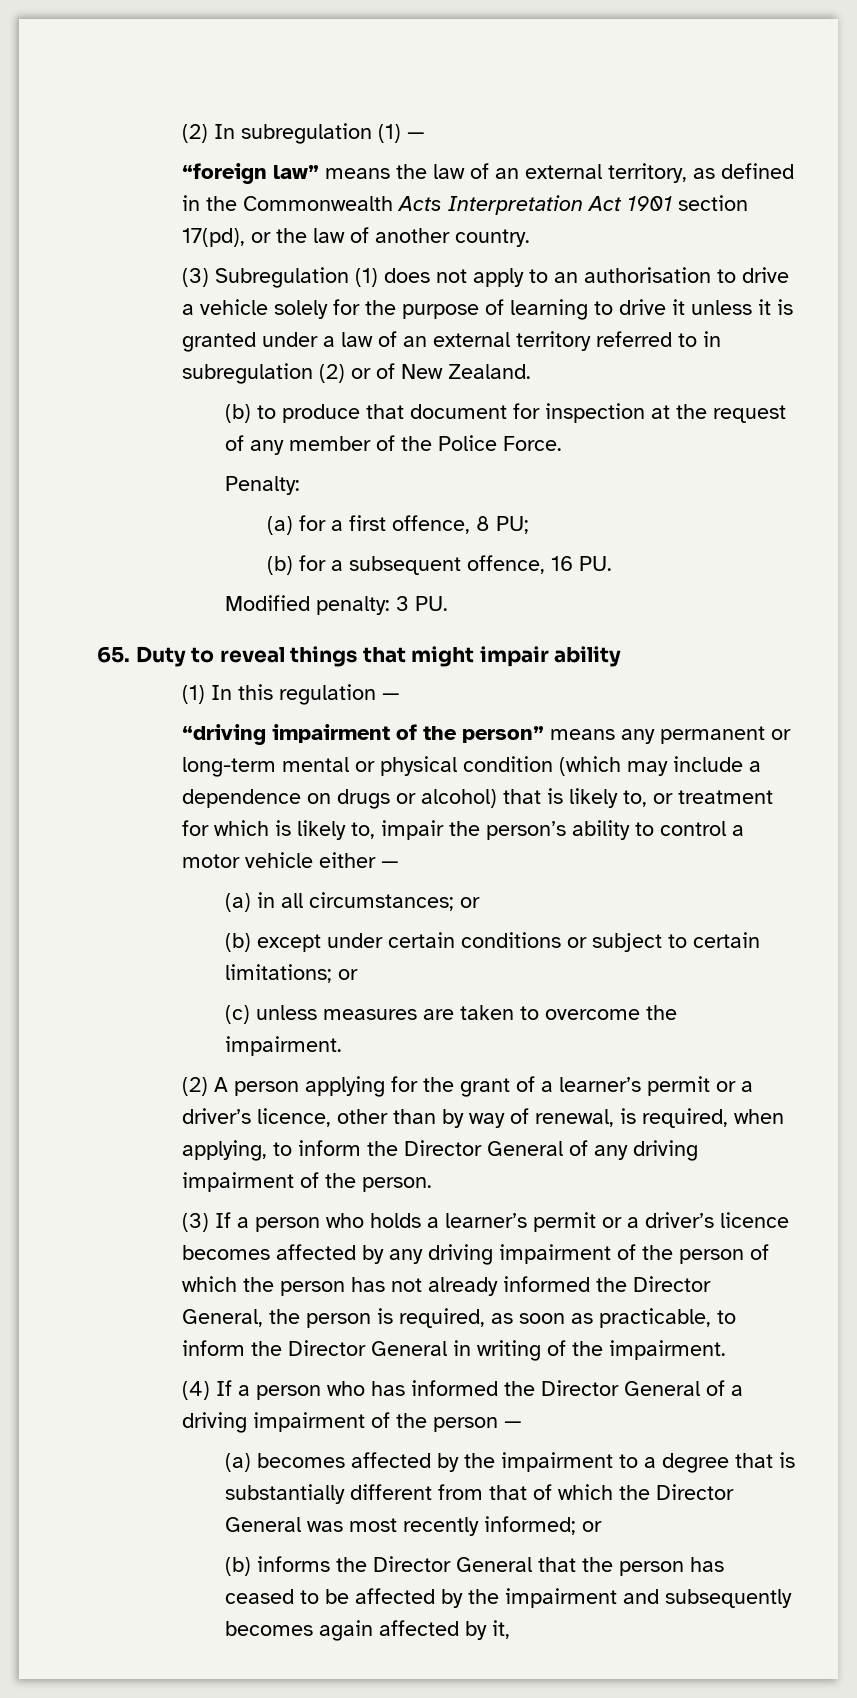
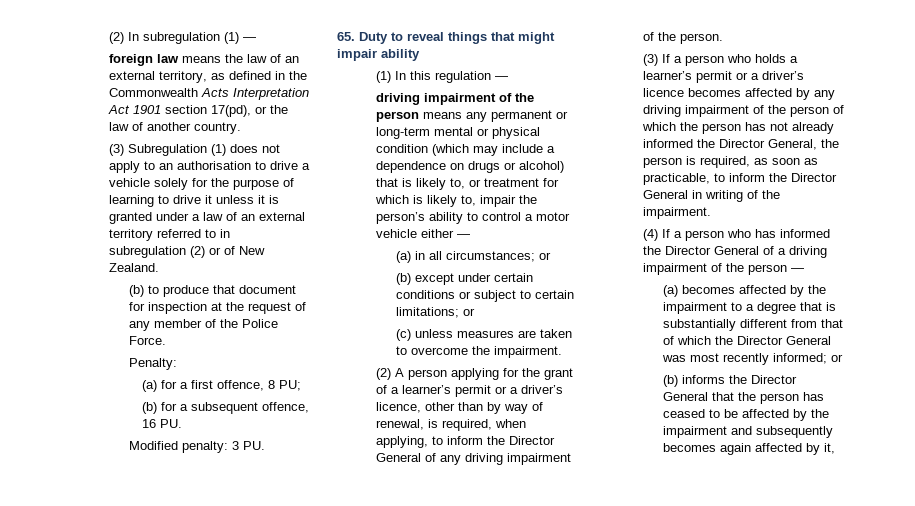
- “foreign law” means the law of an external territory, as defined in the Commonwealth Acts Interpretation Act 1901 section 17(pd), or the law of another country.
+ foreign law means the law of an external territory, as defined in the Commonwealth Acts Interpretation Act 1901 section 17(pd), or the law of another country.
- “driving impairment of the person” means any permanent or long-term mental or physical condition (which may include a dependence on drugs or alcohol) that is likely to, or treatment for which is likely to, impair the person’s ability to control a motor vehicle either —
+ driving impairment of the person means any permanent or long-term mental or physical condition (which may include a dependence on drugs or alcohol) that is likely to, or treatment for which is likely to, impair the person’s ability to control a motor vehicle either —

